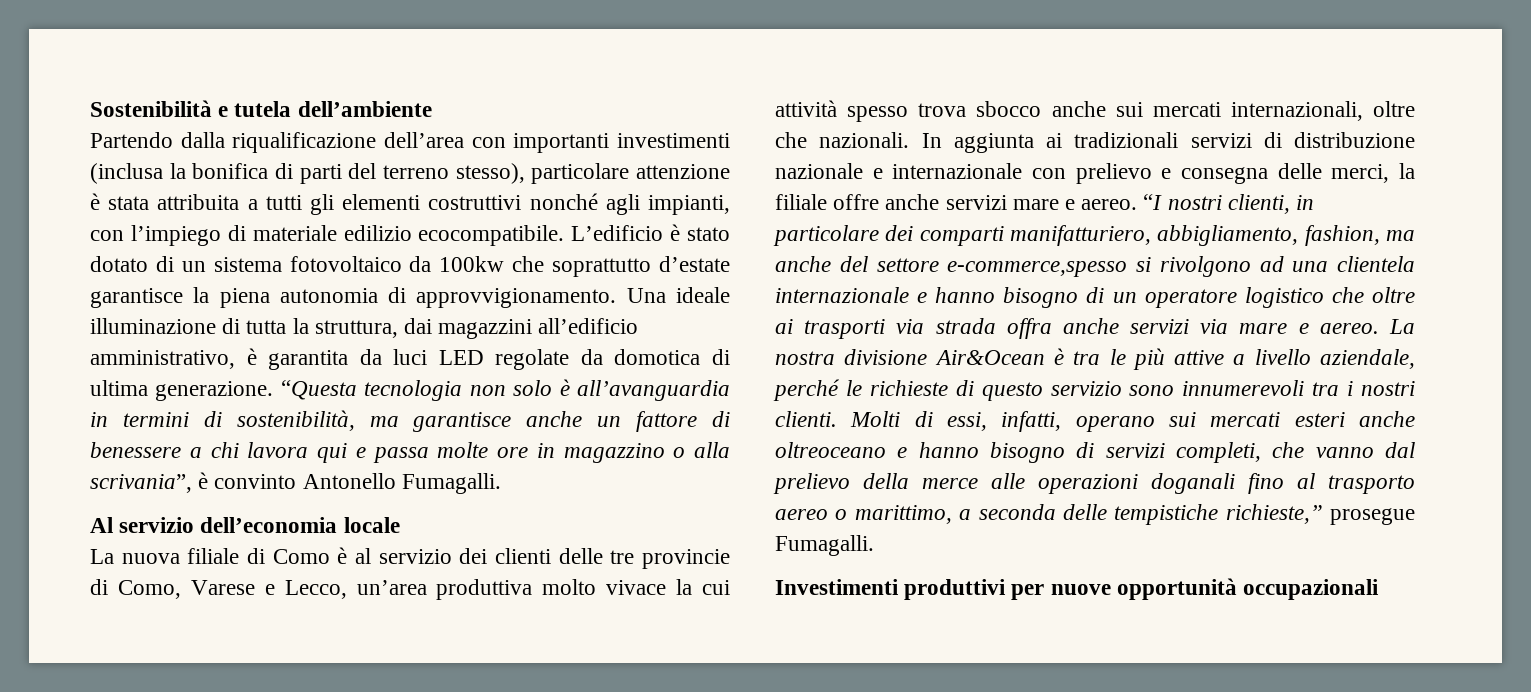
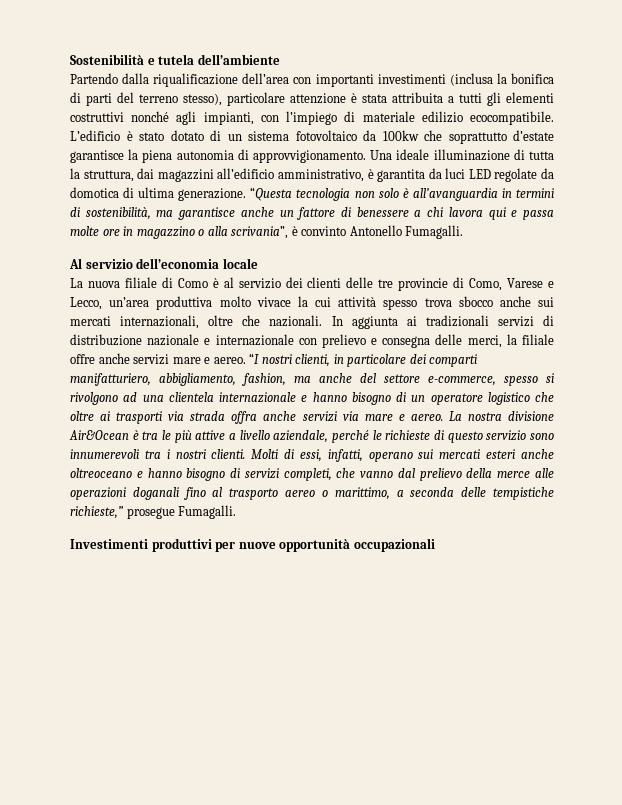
- “I nostri clienti, in particolare dei comparti manifatturiero, abbigliamento, fashion, ma anche del settore e-commerce,spesso si rivolgono ad una clientela internazionale e hanno bisogno di un operatore logistico che oltre ai trasporti via strada offra anche servizi via mare e aereo.
+ “I nostri clienti, in particolare dei comparti manifatturiero, abbigliamento, fashion, ma anche del settore e-commerce, spesso si rivolgono ad una clientela internazionale e hanno bisogno di un operatore logistico che oltre ai trasporti via strada offra anche servizi via mare e aereo.

